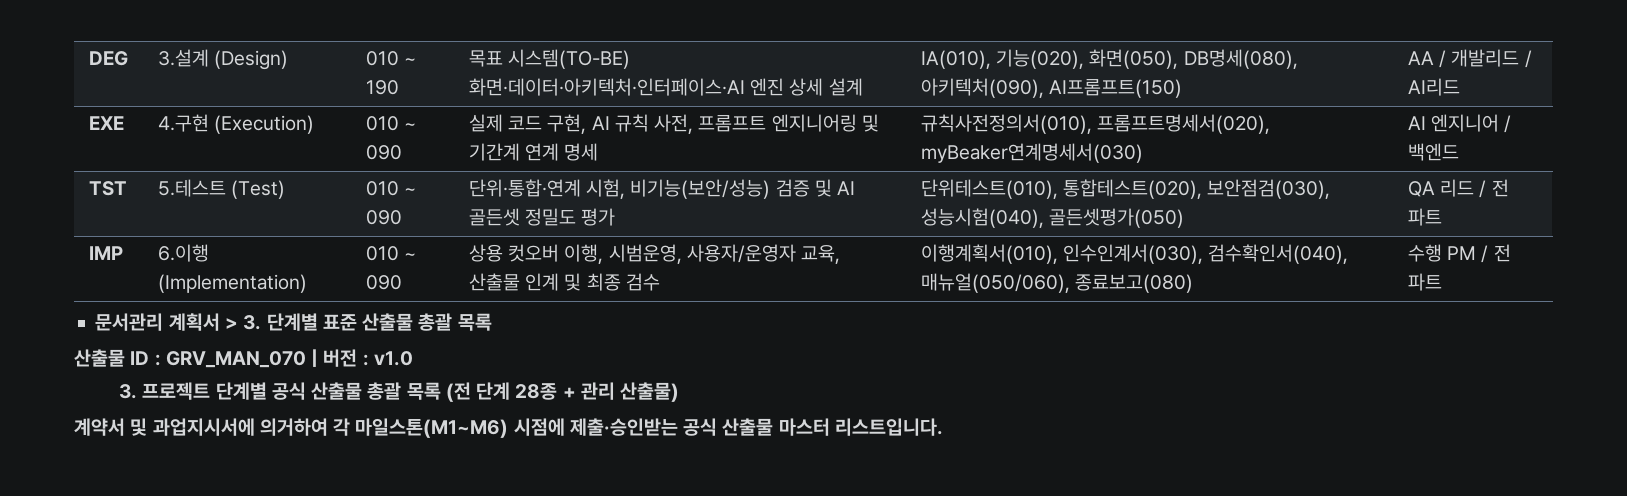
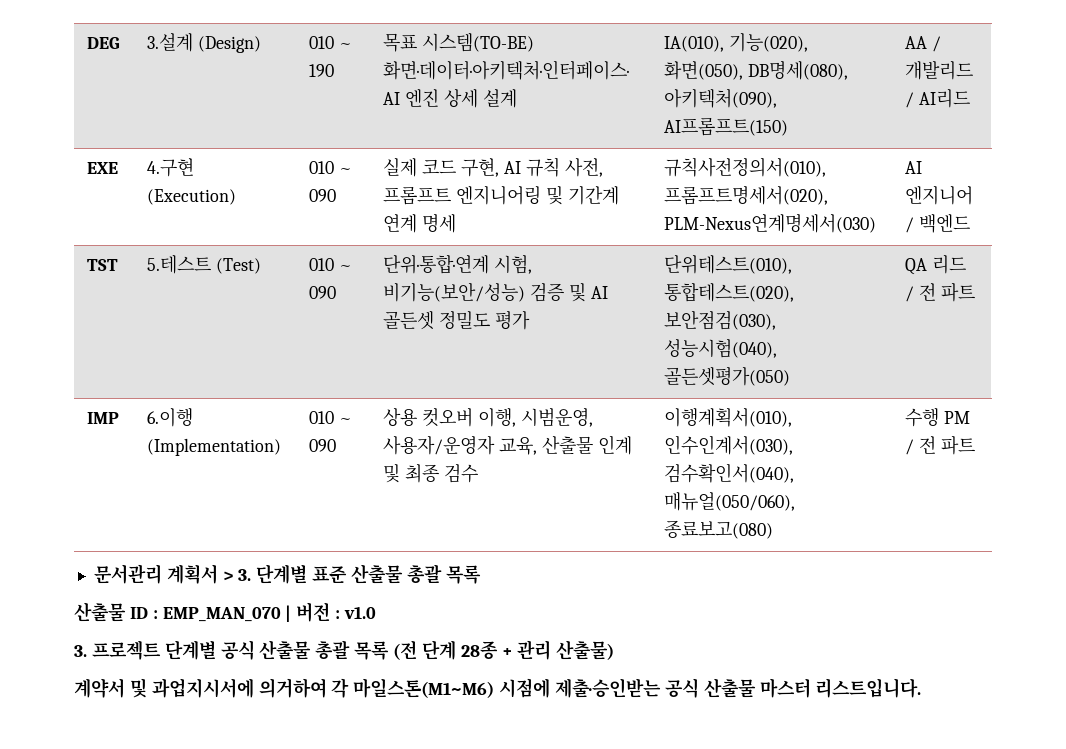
- EXE | 4.구현 (Execution) | 010 ~ 090 | 실제 코드 구현, AI 규칙 사전, 프롬프트 엔지니어링 및 기간계 연계 명세 | 규칙사전정의서(010), 프롬프트명세서(020), myBeaker연계명세서(030) | AI 엔지니어 / 백엔드
+ EXE | 4.구현 (Execution) | 010 ~ 090 | 실제 코드 구현, AI 규칙 사전, 프롬프트 엔지니어링 및 기간계 연계 명세 | 규칙사전정의서(010), 프롬프트명세서(020), PLM-Nexus연계명세서(030) | AI 엔지니어 / 백엔드
- 산출물 ID : GRV_MAN_070 | 버전 : v1.0
+ 산출물 ID : EMP_MAN_070 | 버전 : v1.0

